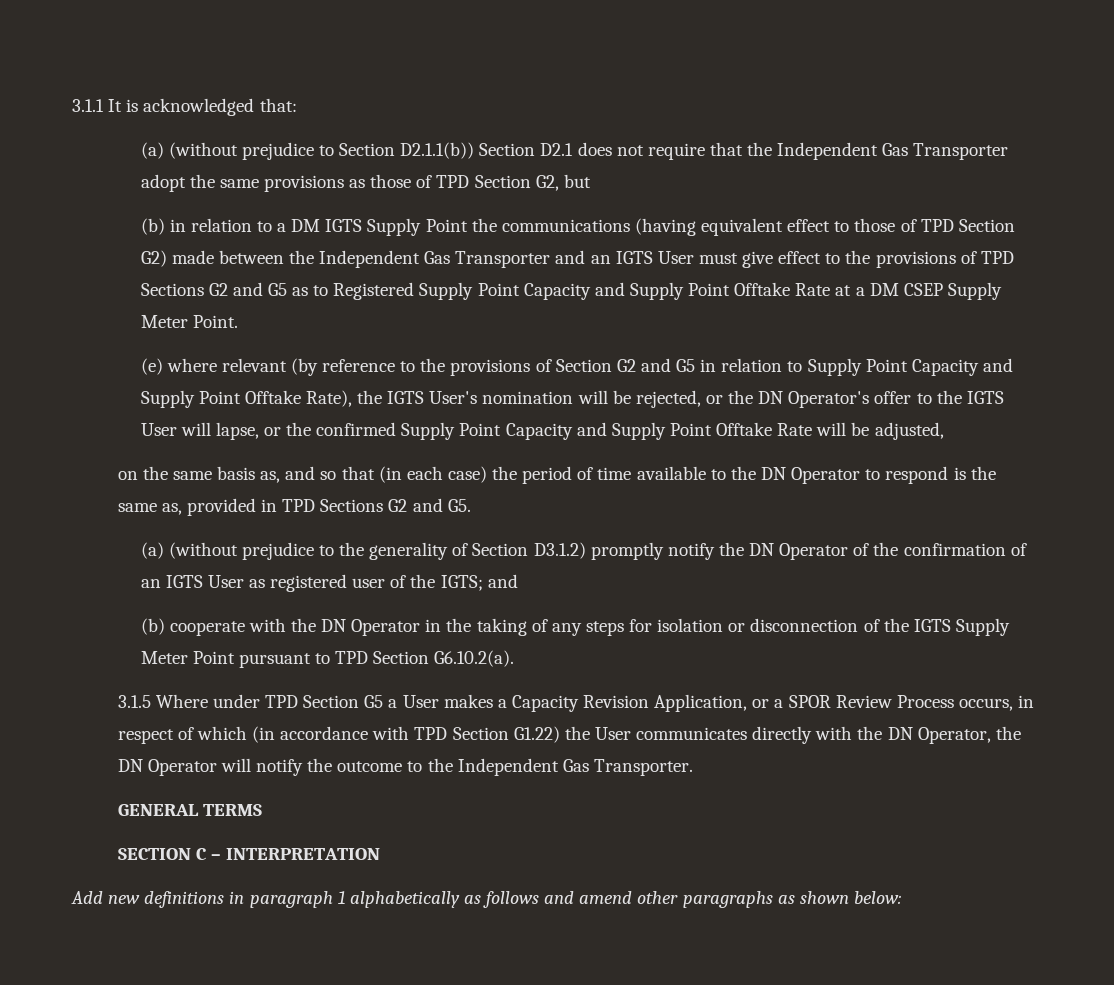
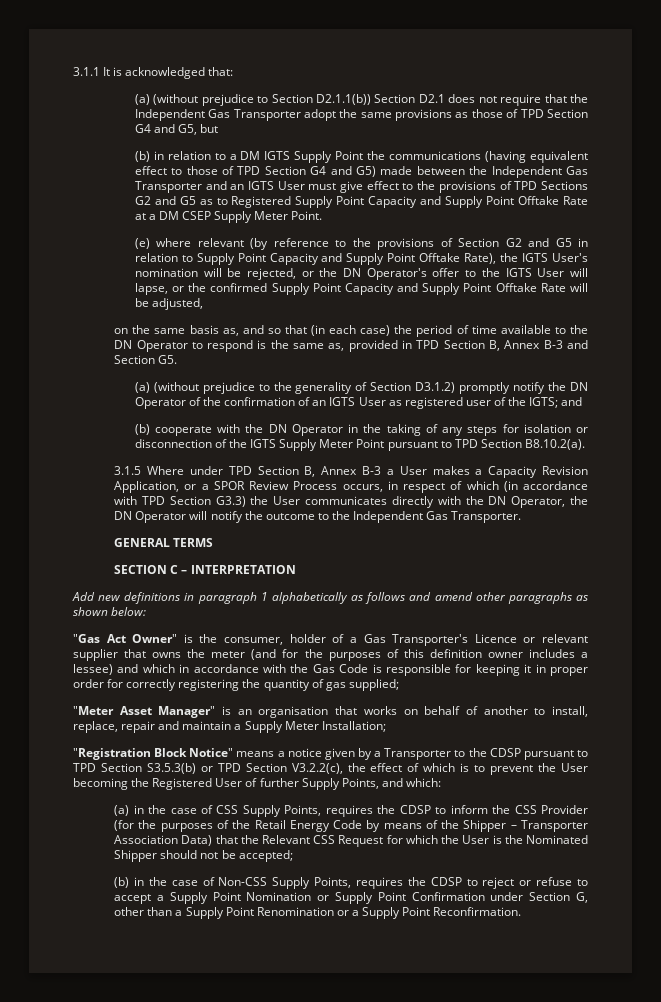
- (a) (without prejudice to Section D2.1.1(b)) Section D2.1 does not require that the Independent Gas Transporter adopt the same provisions as those of TPD Section G2, but
+ (a) (without prejudice to Section D2.1.1(b)) Section D2.1 does not require that the Independent Gas Transporter adopt the same provisions as those of TPD Section G4 and G5, but
- (b) in relation to a DM IGTS Supply Point the communications (having equivalent effect to those of TPD Section G2) made between the Independent Gas Transporter and an IGTS User must give effect to the provisions of TPD Sections G2 and G5 as to Registered Supply Point Capacity and Supply Point Offtake Rate at a DM CSEP Supply Meter Point.
+ (b) in relation to a DM IGTS Supply Point the communications (having equivalent effect to those of TPD Section G4 and G5) made between the Independent Gas Transporter and an IGTS User must give effect to the provisions of TPD Sections G2 and G5 as to Registered Supply Point Capacity and Supply Point Offtake Rate at a DM CSEP Supply Meter Point.
- on the same basis as, and so that (in each case) the period of time available to the DN Operator to respond is the same as, provided in TPD Sections G2 and G5.
+ on the same basis as, and so that (in each case) the period of time available to the DN Operator to respond is the same as, provided in TPD Section B, Annex B-3 and Section G5.
- (b) cooperate with the DN Operator in the taking of any steps for isolation or disconnection of the IGTS Supply Meter Point pursuant to TPD Section G6.10.2(a).
+ (b) cooperate with the DN Operator in the taking of any steps for isolation or disconnection of the IGTS Supply Meter Point pursuant to TPD Section B8.10.2(a).
- 3.1.5 Where under TPD Section G5 a User makes a Capacity Revision Application, or a SPOR Review Process occurs, in respect of which (in accordance with TPD Section G1.22) the User communicates directly with the DN Operator, the DN Operator will notify the outcome to the Independent Gas Transporter.
+ 3.1.5 Where under TPD Section B, Annex B-3 a User makes a Capacity Revision Application, or a SPOR Review Process occurs, in respect of which (in accordance with TPD Section G3.3) the User communicates directly with the DN Operator, the DN Operator will notify the outcome to the Independent Gas Transporter.
+ "Gas Act Owner" is the consumer, holder of a Gas Transporter's Licence or relevant supplier that owns the meter (and for the purposes of this definition owner includes a lessee) and which in accordance with the Gas Code is responsible for keeping it in proper order for correctly registering the quantity of gas supplied;
+ "Meter Asset Manager" is an organisation that works on behalf of another to install, replace, repair and maintain a Supply Meter Installation;
+ "Registration Block Notice" means a notice given by a Transporter to the CDSP pursuant to TPD Section S3.5.3(b) or TPD Section V3.2.2(c), the effect of which is to prevent the User becoming the Registered User of further Supply Points, and which:
+ (a) in the case of CSS Supply Points, requires the CDSP to inform the CSS Provider (for the purposes of the Retail Energy Code by means of the Shipper – Transporter Association Data) that the Relevant CSS Request for which the User is the Nominated Shipper should not be accepted;
+ (b) in the case of Non-CSS Supply Points, requires the CDSP to reject or refuse to accept a Supply Point Nomination or Supply Point Confirmation under Section G, other than a Supply Point Renomination or a Supply Point Reconfirmation.

